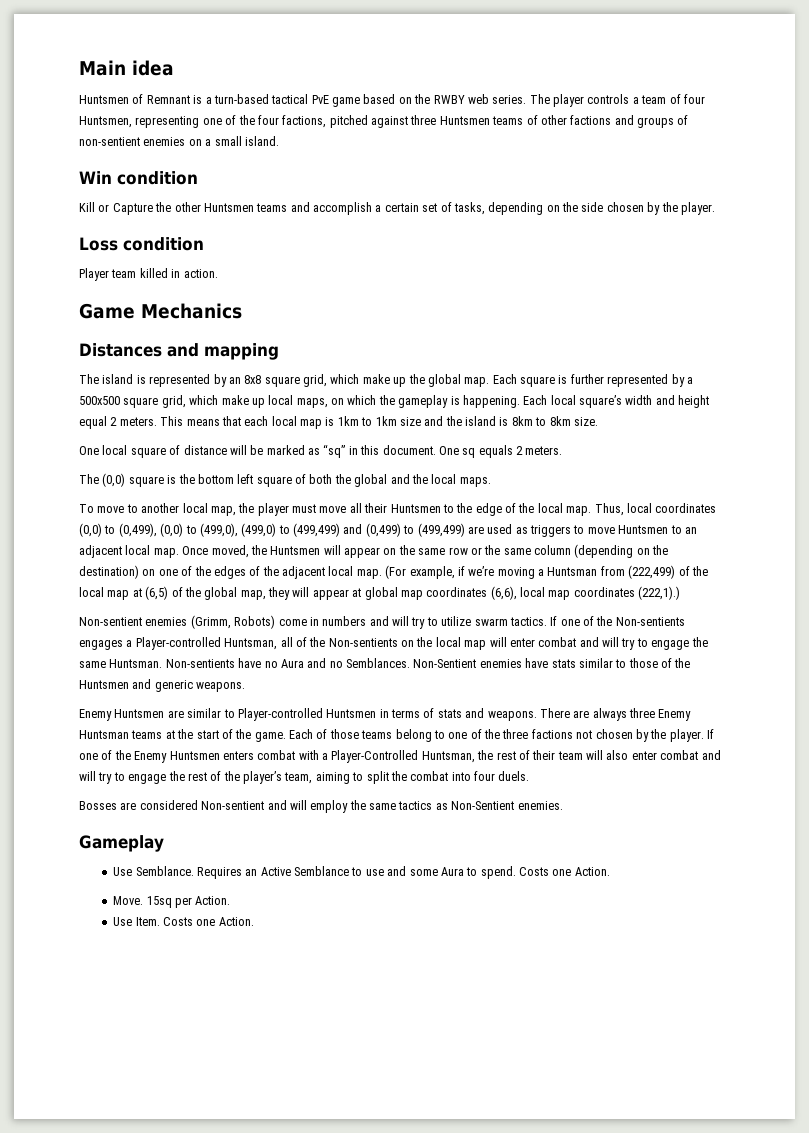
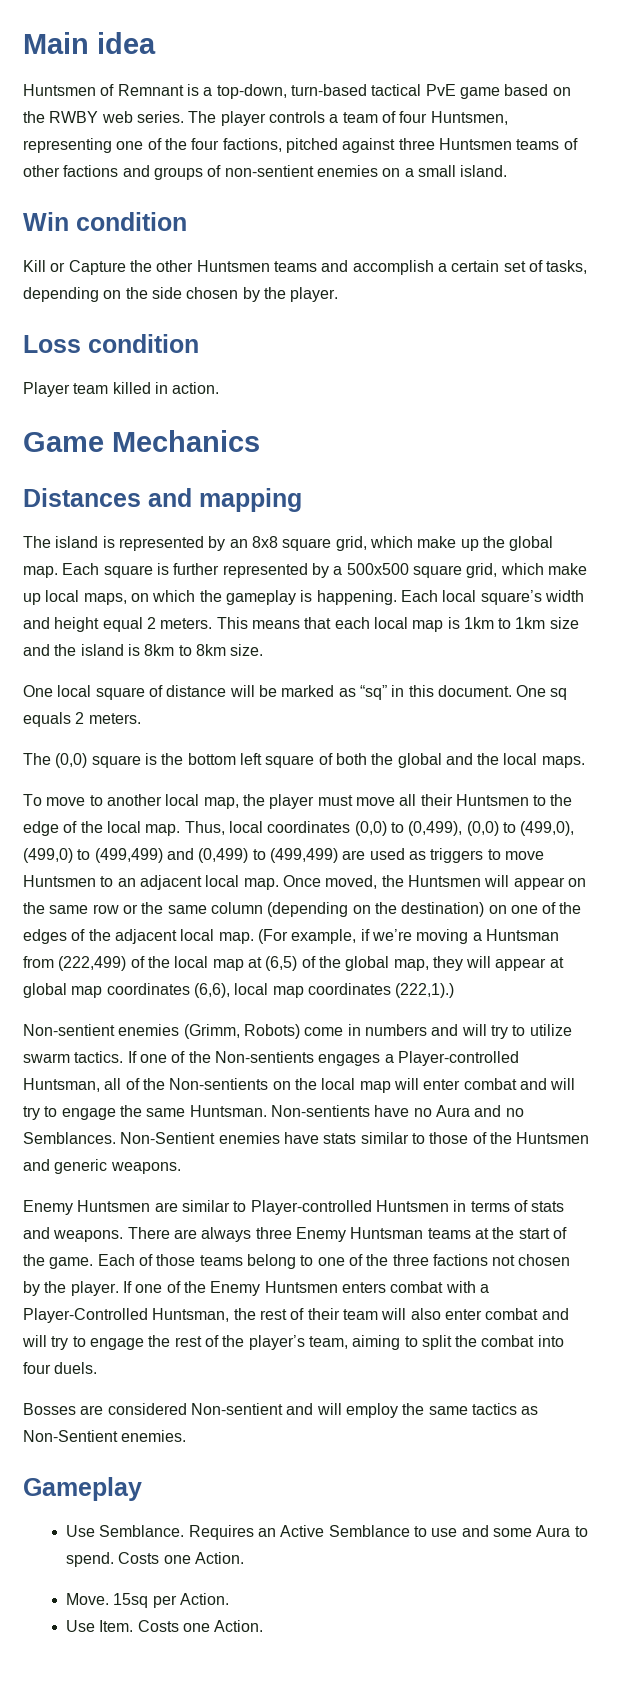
- Huntsmen of Remnant is a turn-based tactical PvE game based on the RWBY web series.
+ Huntsmen of Remnant is a top-down, turn-based tactical PvE game based on the RWBY web series.

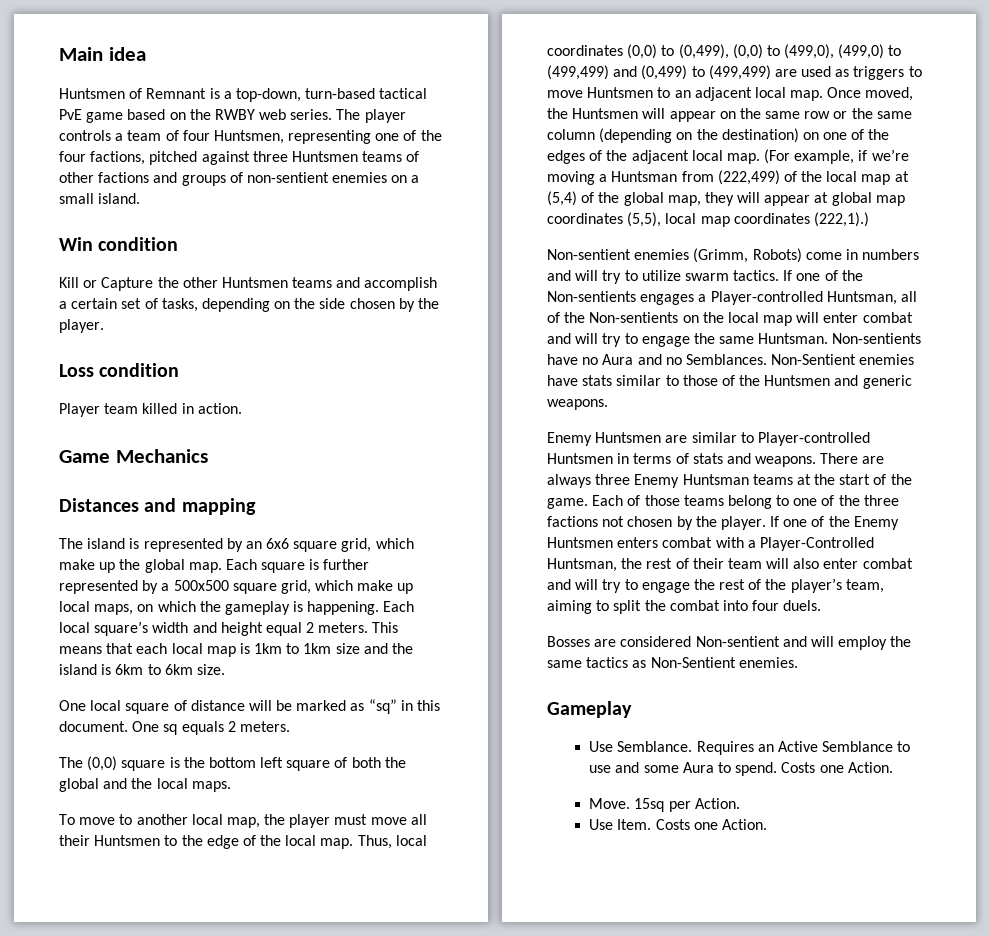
- The island is represented by an 8x8 square grid, which make up the global map.
+ The island is represented by an 6x6 square grid, which make up the global map.
- This means that each local map is 1km to 1km size and the island is 8km to 8km size.
+ This means that each local map is 1km to 1km size and the island is 6km to 6km size.
- (For example, if we’re moving a Huntsman from (222,499) of the local map at (6,5) of the global map, they will appear at global map coordinates (6,6), local map coordinates (222,1).)
+ (For example, if we’re moving a Huntsman from (222,499) of the local map at (5,4) of the global map, they will appear at global map coordinates (5,5), local map coordinates (222,1).)

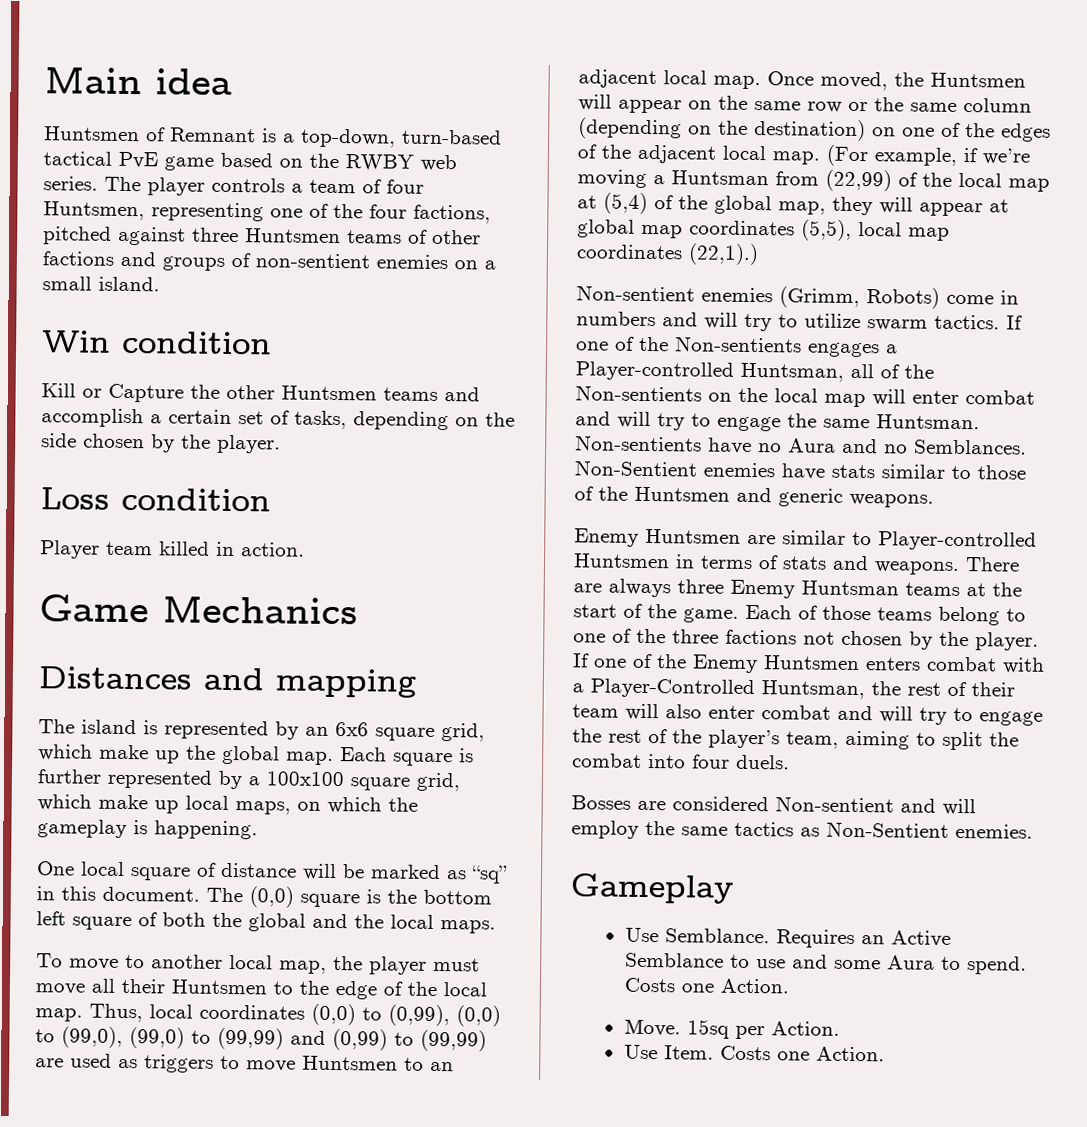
- Each square is further represented by a 500x500 square grid, which make up local maps, on which the gameplay is happening. Each local square’s width and height equal 2 meters. This means that each local map is 1km to 1km size and the island is 6km to 6km size.
+ Each square is further represented by a 100x100 square grid, which make up local maps, on which the gameplay is happening.
- One local square of distance will be marked as “sq” in this document. One sq equals 2 meters.
- The (0,0) square is the bottom left square of both the global and the local maps.
+ One local square of distance will be marked as “sq” in this document. The (0,0) square is the bottom left square of both the global and the local maps.
- Thus, local coordinates (0,0) to (0,499), (0,0) to (499,0), (499,0) to (499,499) and (0,499) to (499,499) are used as triggers to move Huntsmen to an adjacent local map.
+ Thus, local coordinates (0,0) to (0,99), (0,0) to (99,0), (99,0) to (99,99) and (0,99) to (99,99) are used as triggers to move Huntsmen to an adjacent local map.
- (For example, if we’re moving a Huntsman from (222,499) of the local map at (5,4) of the global map, they will appear at global map coordinates (5,5), local map coordinates (222,1).)
+ (For example, if we’re moving a Huntsman from (22,99) of the local map at (5,4) of the global map, they will appear at global map coordinates (5,5), local map coordinates (22,1).)

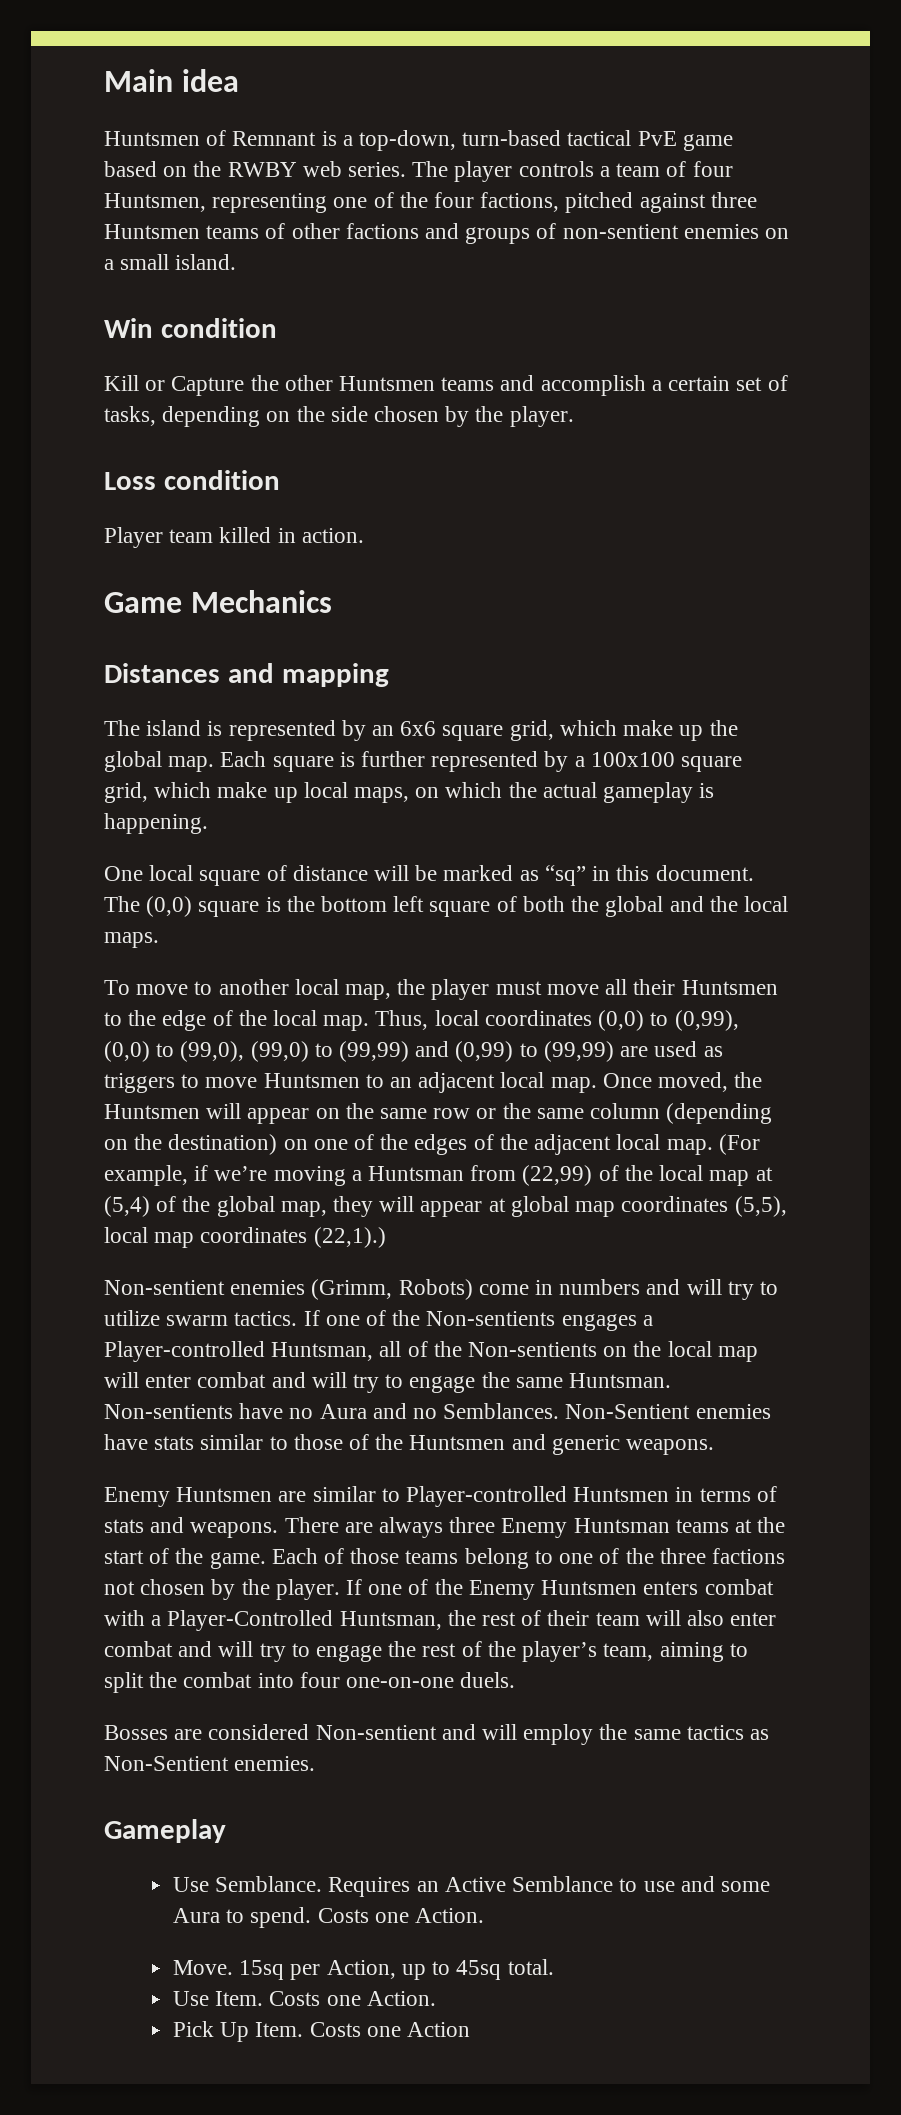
- Each square is further represented by a 100x100 square grid, which make up local maps, on which the gameplay is happening.
+ Each square is further represented by a 100x100 square grid, which make up local maps, on which the actual gameplay is happening.
- If one of the Enemy Huntsmen enters combat with a Player-Controlled Huntsman, the rest of their team will also enter combat and will try to engage the rest of the player’s team, aiming to split the combat into four duels.
+ If one of the Enemy Huntsmen enters combat with a Player-Controlled Huntsman, the rest of their team will also enter combat and will try to engage the rest of the player’s team, aiming to split the combat into four one-on-one duels.
- 15sq per Action.
+ 15sq per Action, up to 45sq total.
+ Pick Up Item. Costs one Action

